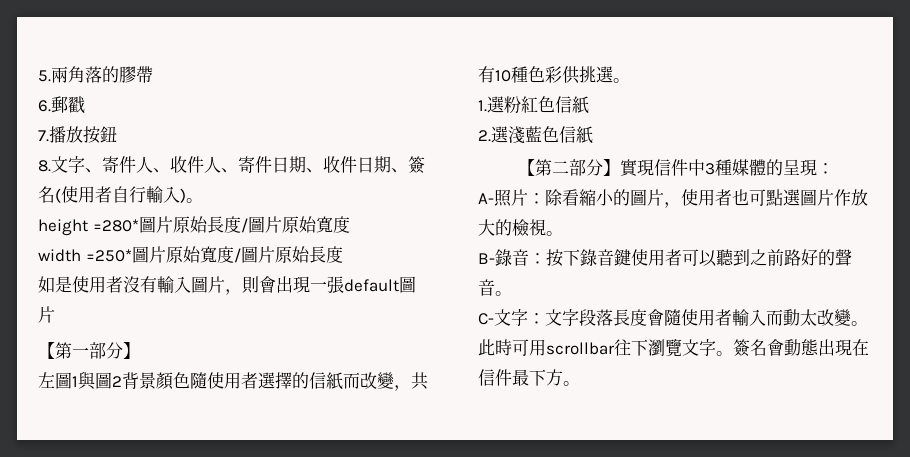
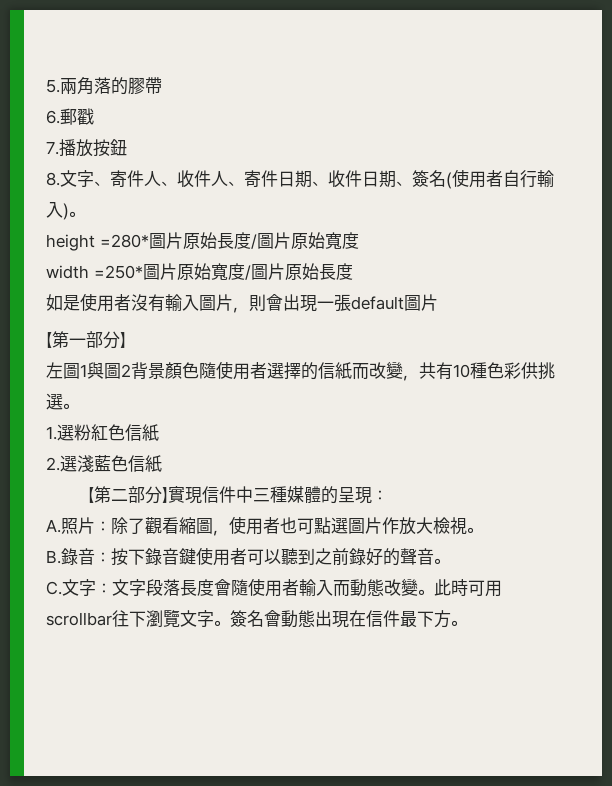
- 【第二部分】實現信件中3種媒體的呈現：
+ 【第二部分】實現信件中三種媒體的呈現：
- A-照片：除看縮小的圖片，使用者也可點選圖片作放大的檢視。
+ A.照片：除了觀看縮圖，使用者也可點選圖片作放大檢視。
- B-錄音：按下錄音鍵使用者可以聽到之前路好的聲音。
+ B.錄音：按下錄音鍵使用者可以聽到之前錄好的聲音。
- C-文字：文字段落長度會隨使用者輸入而動太改變。
+ C.文字：文字段落長度會隨使用者輸入而動態改變。

